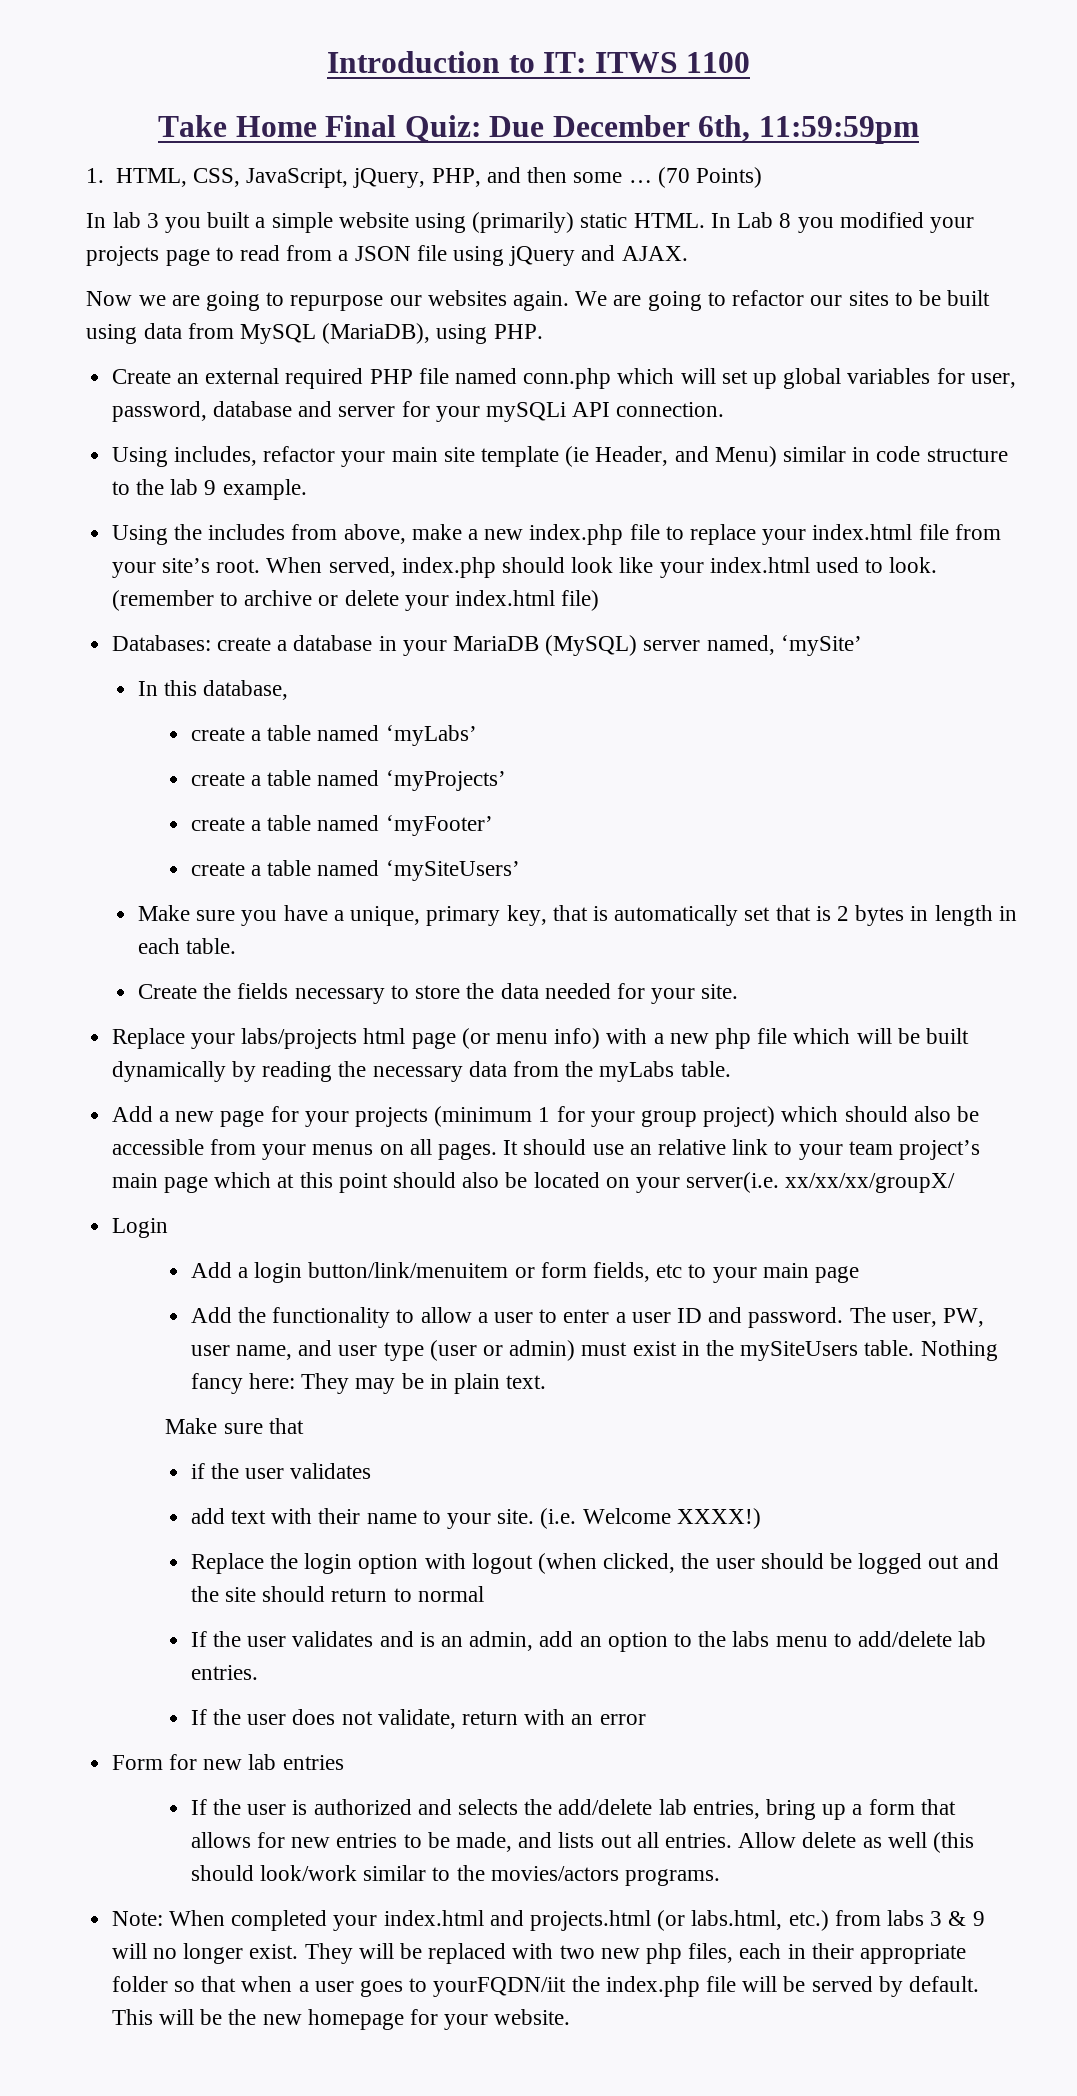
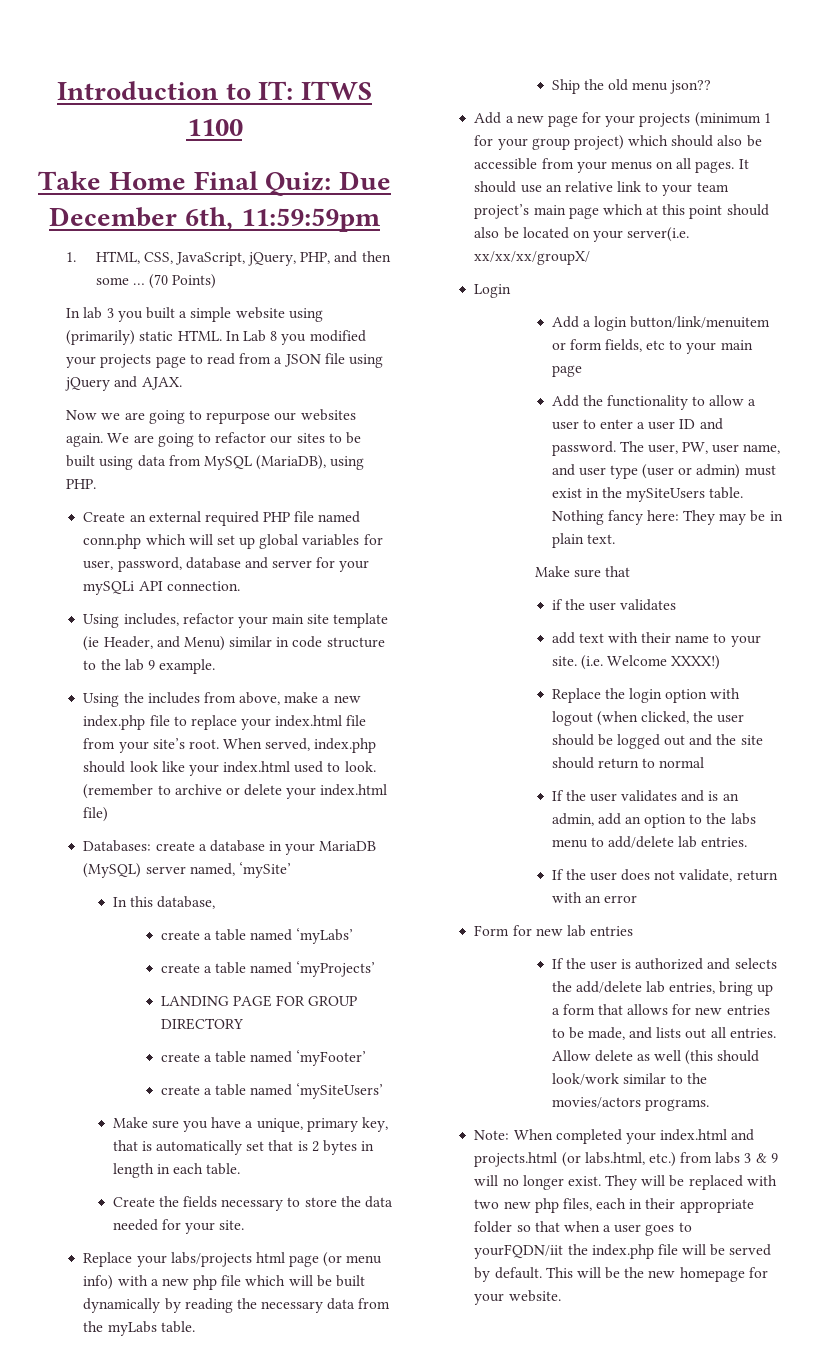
+ LANDING PAGE FOR GROUP DIRECTORY
+ Ship the old menu json??

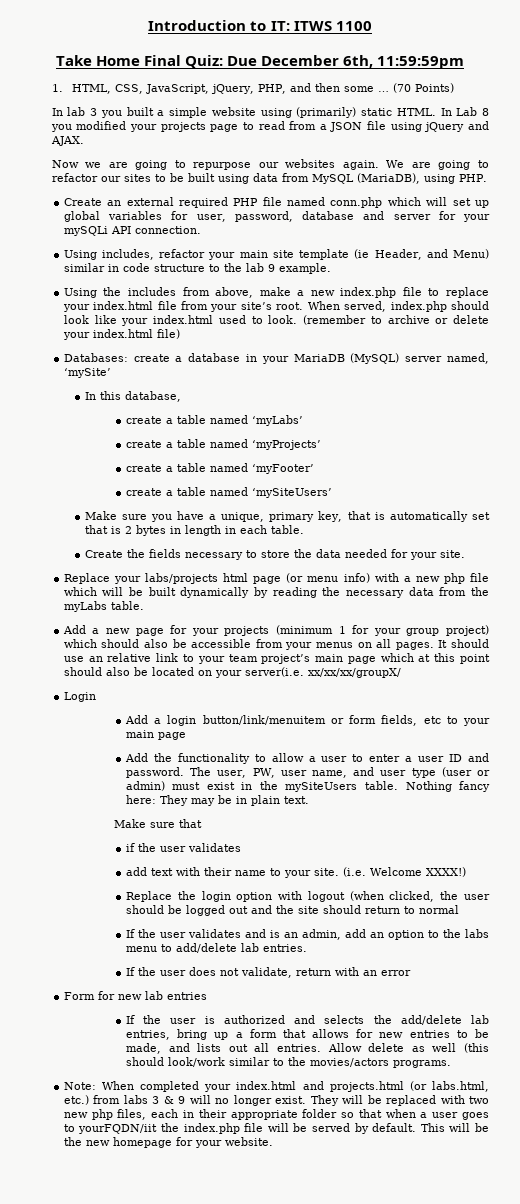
- LANDING PAGE FOR GROUP DIRECTORY
- Ship the old menu json??

